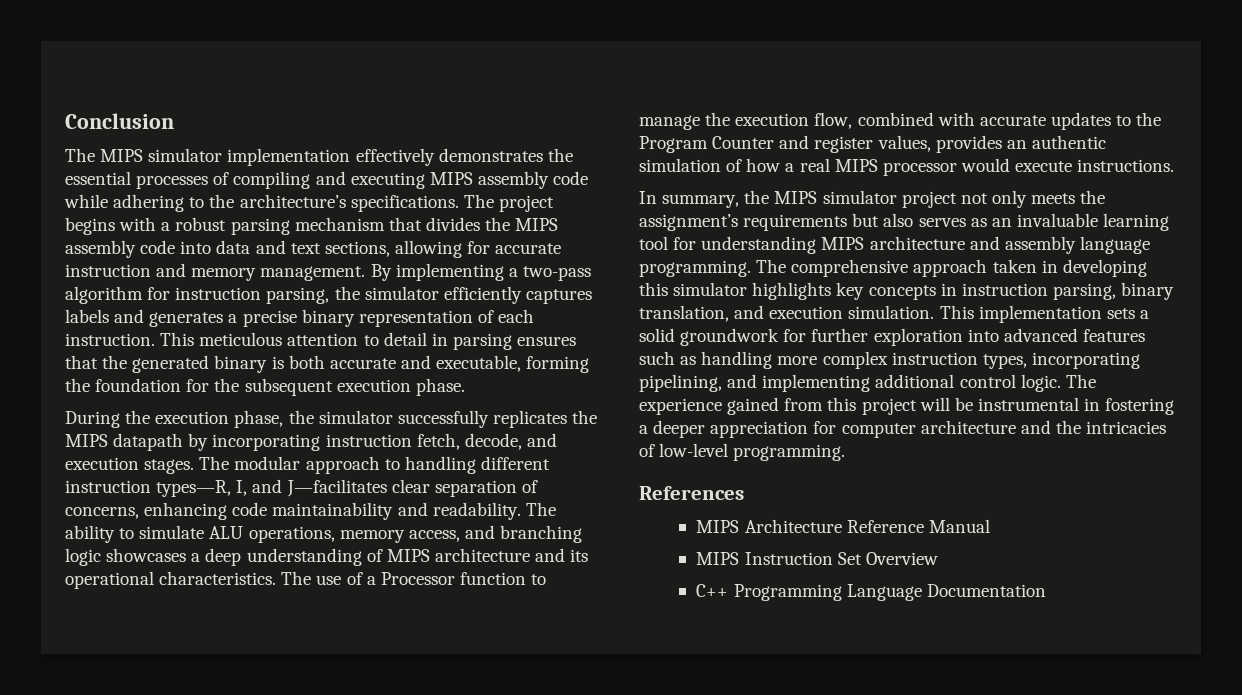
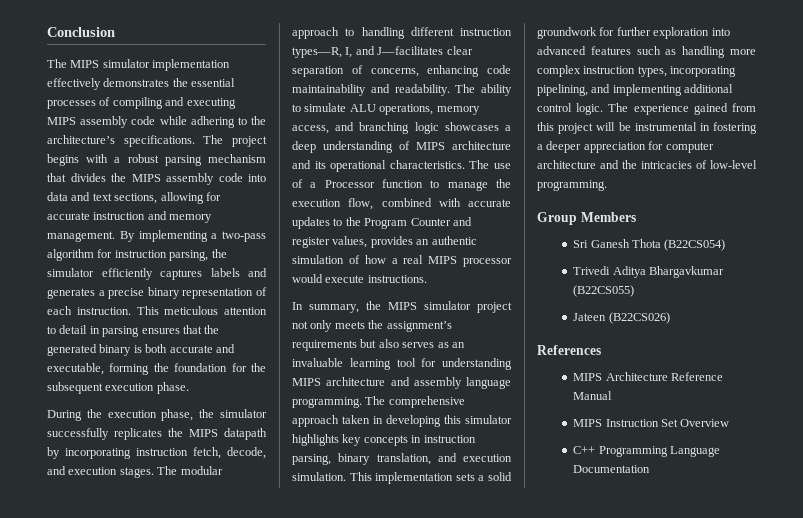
+ Group Members
+ Sri Ganesh Thota (B22CS054)
+ Trivedi Aditya Bhargavkumar (B22CS055)
+ Jateen (B22CS026)

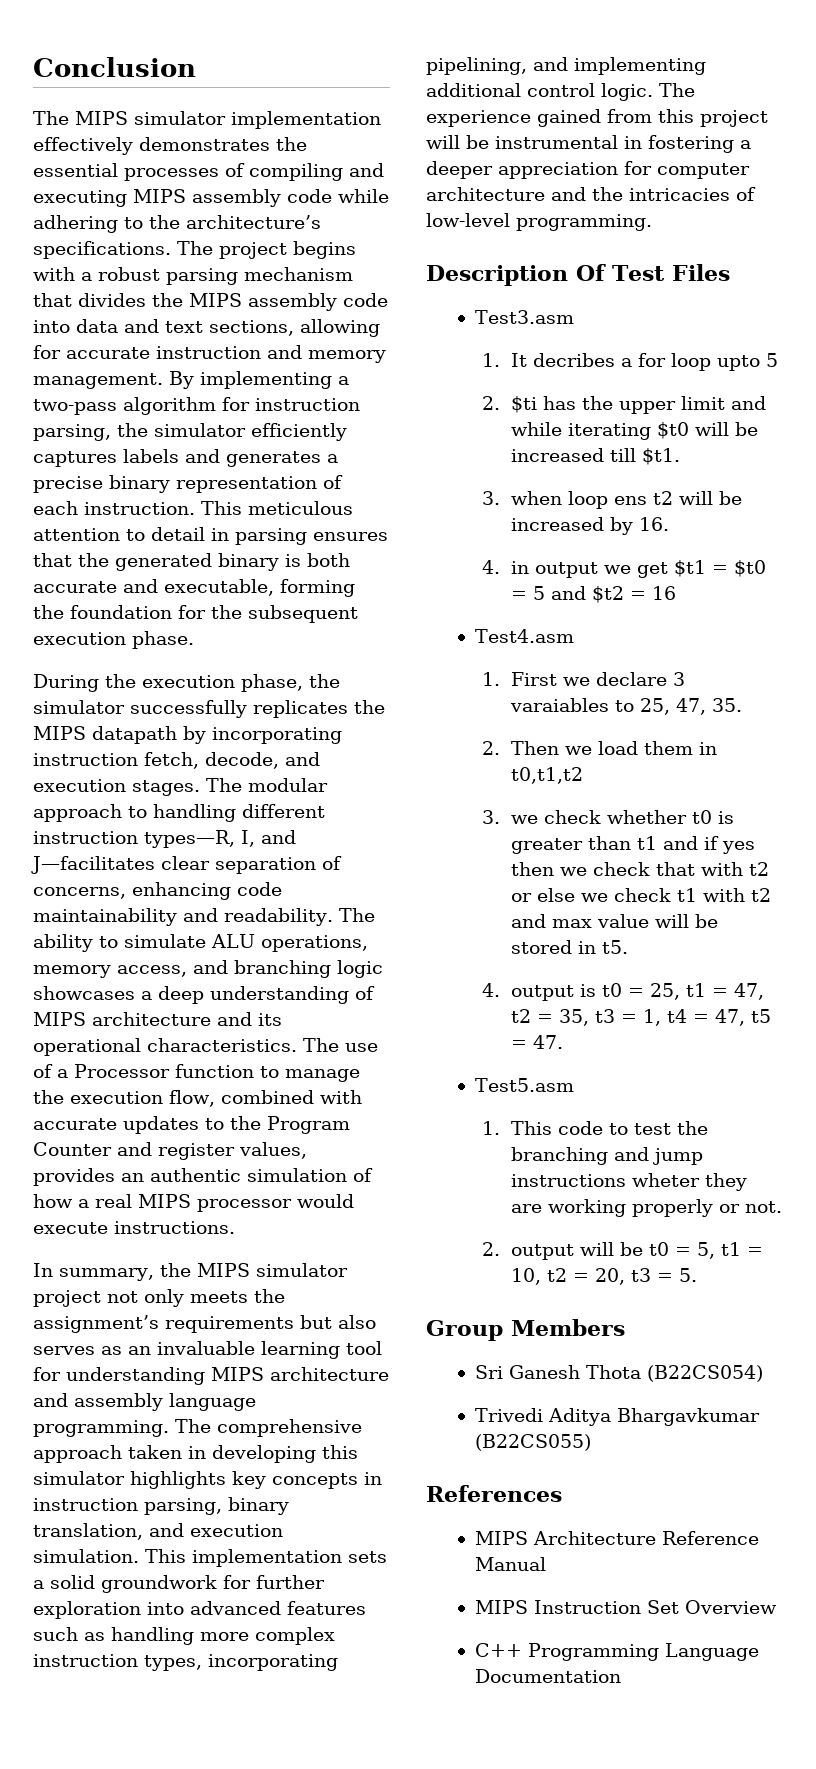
+ Description Of Test Files
+ Test3.asm
+ 1. It decribes a for loop upto 5
+ 2. $ti has the upper limit and while iterating $t0 will be increased till $t1.
+ 3. when loop ens t2 will be increased by 16.
+ 4. in output we get $t1 = $t0 = 5 and $t2 = 16
+ Test4.asm
+ 1. First we declare 3 varaiables to 25, 47, 35.
+ 2. Then we load them in t0,t1,t2
+ 3. we check whether t0 is greater than t1 and if yes then we check that with t2 or else we check t1 with t2 and max value will be stored in t5.
+ 4. output is t0 = 25, t1 = 47, t2 = 35, t3 = 1, t4 = 47, t5 = 47.
+ Test5.asm
+ 1. This code to test the branching and jump instructions wheter they are working properly or not.
+ 2. output will be t0 = 5, t1 = 10, t2 = 20, t3 = 5.
- Jateen (B22CS026)

